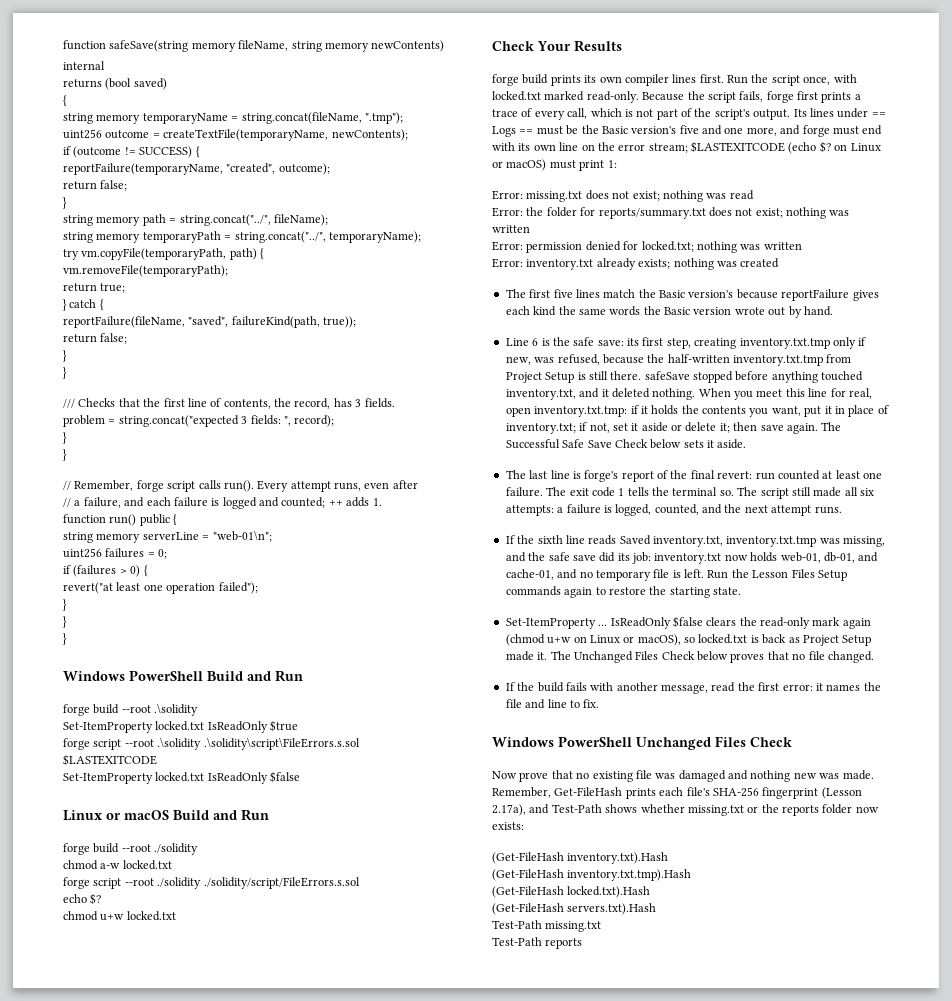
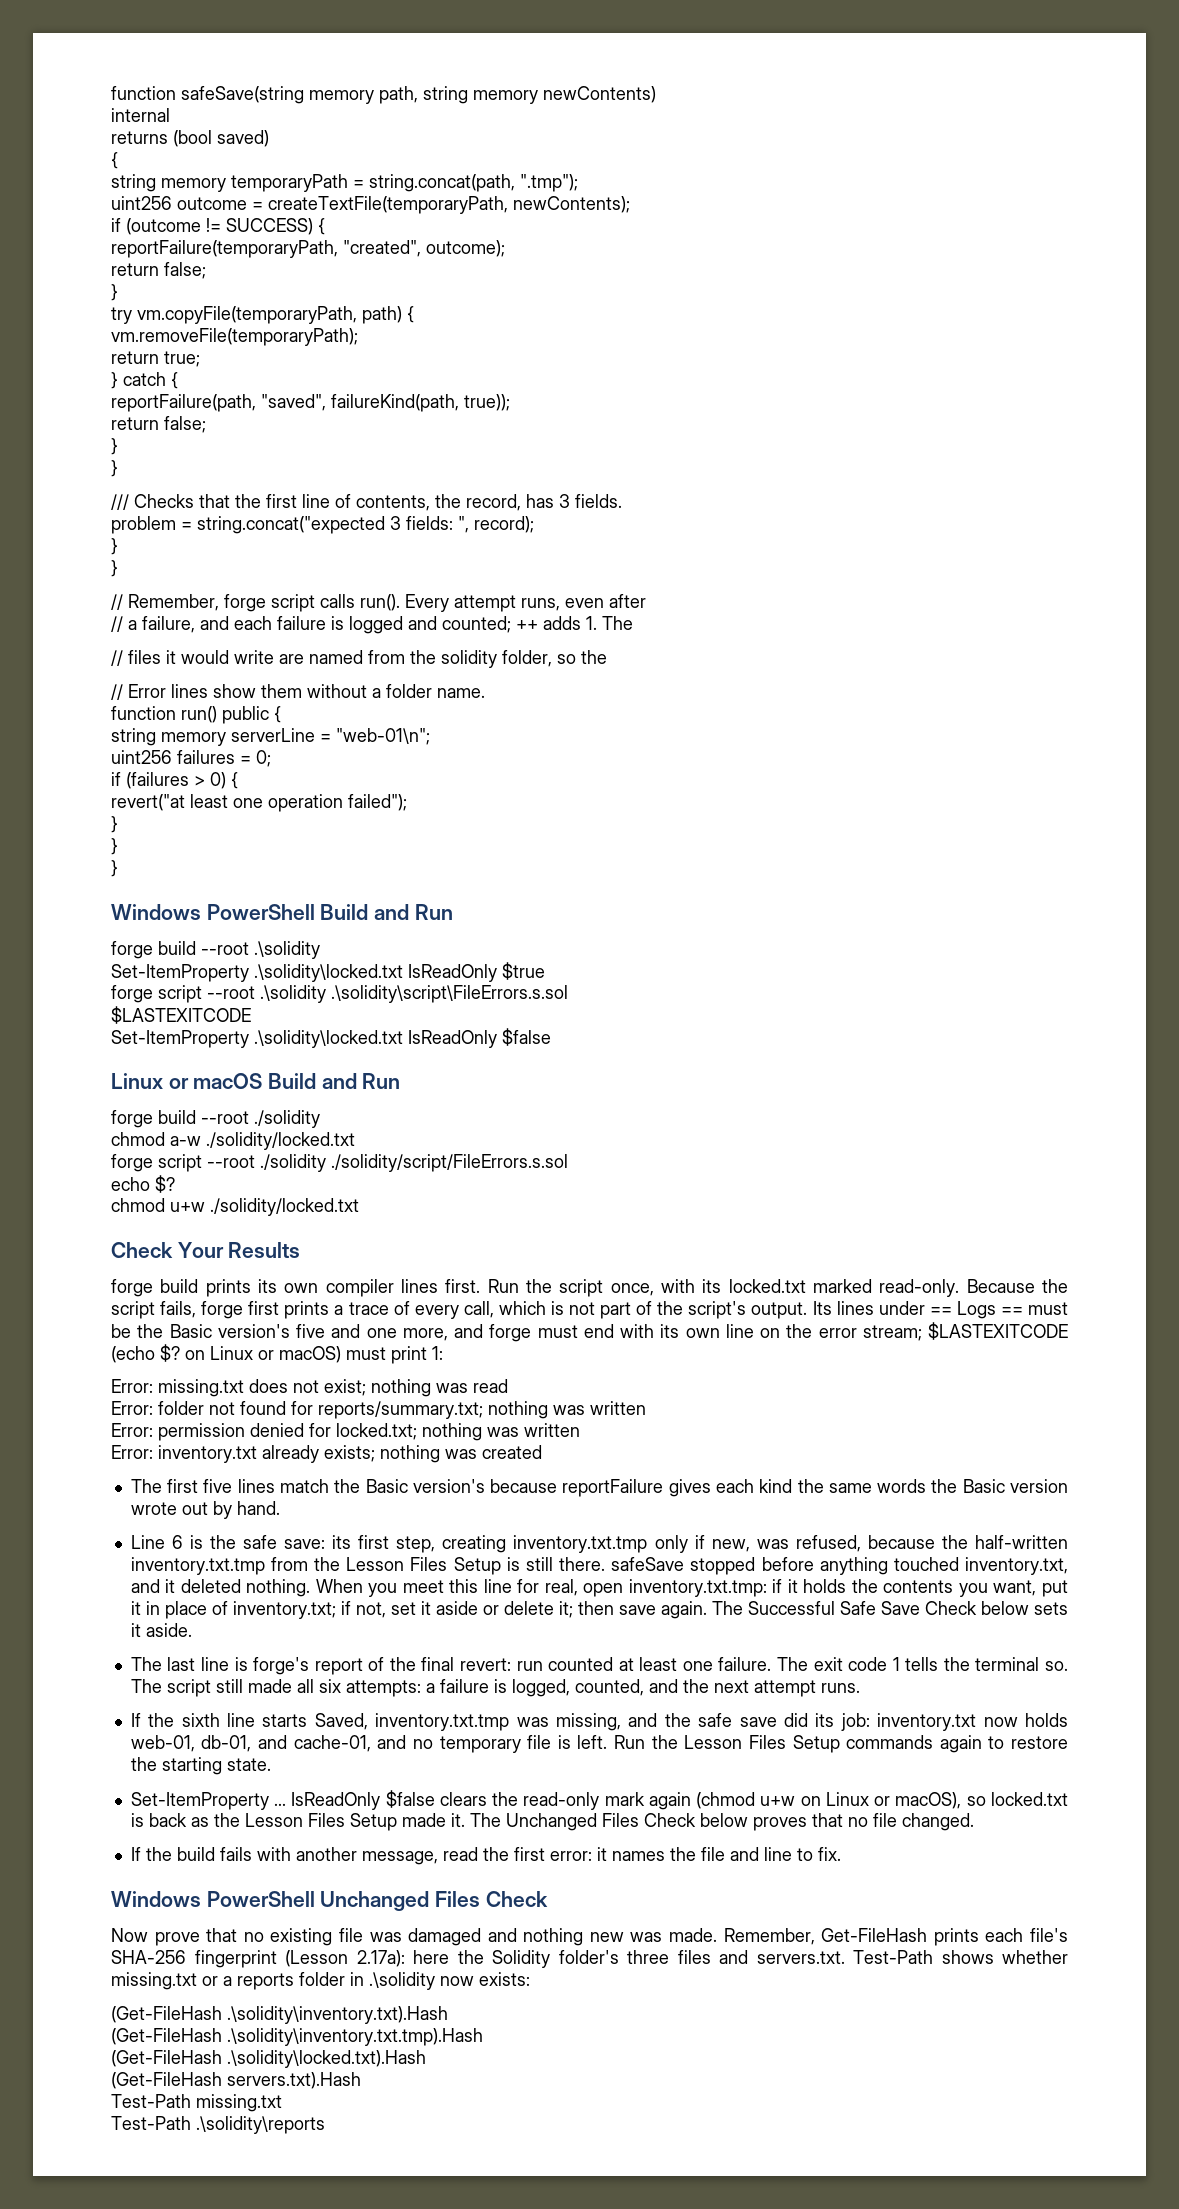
- function safeSave(string memory fileName, string memory newContents)
+ function safeSave(string memory path, string memory newContents)
- string memory temporaryName = string.concat(fileName, ".tmp");
+ string memory temporaryPath = string.concat(path, ".tmp");
- uint256 outcome = createTextFile(temporaryName, newContents);
+ uint256 outcome = createTextFile(temporaryPath, newContents);
- reportFailure(temporaryName, "created", outcome);
+ reportFailure(temporaryPath, "created", outcome);
- string memory path = string.concat("../", fileName);
- string memory temporaryPath = string.concat("../", temporaryName);
- reportFailure(fileName, "saved", failureKind(path, true));
+ reportFailure(path, "saved", failureKind(path, true));
- // a failure, and each failure is logged and counted; ++ adds 1.
+ // a failure, and each failure is logged and counted; ++ adds 1. The
+ // files it would write are named from the solidity folder, so the
+ // Error lines show them without a folder name.
- Set-ItemProperty locked.txt IsReadOnly $true
+ Set-ItemProperty .\solidity\locked.txt IsReadOnly $true
- Set-ItemProperty locked.txt IsReadOnly $false
+ Set-ItemProperty .\solidity\locked.txt IsReadOnly $false
- chmod a-w locked.txt
+ chmod a-w ./solidity/locked.txt
- chmod u+w locked.txt
+ chmod u+w ./solidity/locked.txt
- Run the script once, with locked.txt marked read-only.
+ Run the script once, with its locked.txt marked read-only.
- Error: the folder for reports/summary.txt does not exist; nothing was written
+ Error: folder not found for reports/summary.txt; nothing was written
- Line 6 is the safe save: its first step, creating inventory.txt.tmp only if new, was refused, because the half-written inventory.txt.tmp from Project Setup is still there. safeSave stopped before anything touched inventory.txt, and it deleted nothing.
+ Line 6 is the safe save: its first step, creating inventory.txt.tmp only if new, was refused, because the half-written inventory.txt.tmp from the Lesson Files Setup is still there. safeSave stopped before anything touched inventory.txt, and it deleted nothing.
- If the sixth line reads Saved inventory.txt, inventory.txt.tmp was missing, and the safe save did its job: inventory.txt now holds web-01, db-01, and cache-01, and no temporary file is left.
+ If the sixth line starts Saved, inventory.txt.tmp was missing, and the safe save did its job: inventory.txt now holds web-01, db-01, and cache-01, and no temporary file is left.
- IsReadOnly $false clears the read-only mark again (chmod u+w on Linux or macOS), so locked.txt is back as Project Setup made it.
+ IsReadOnly $false clears the read-only mark again (chmod u+w on Linux or macOS), so locked.txt is back as the Lesson Files Setup made it.
- Remember, Get-FileHash prints each file's SHA-256 fingerprint (Lesson 2.17a), and Test-Path shows whether missing.txt or the reports folder now exists:
+ Remember, Get-FileHash prints each file's SHA-256 fingerprint (Lesson 2.17a): here the Solidity folder's three files and servers.txt. Test-Path shows whether missing.txt or a reports folder in .\solidity now exists:
- (Get-FileHash inventory.txt).Hash
- (Get-FileHash inventory.txt.tmp).Hash
- (Get-FileHash locked.txt).Hash
+ (Get-FileHash .\solidity\inventory.txt).Hash
+ (Get-FileHash .\solidity\inventory.txt.tmp).Hash
+ (Get-FileHash .\solidity\locked.txt).Hash
- Test-Path reports
+ Test-Path .\solidity\reports

